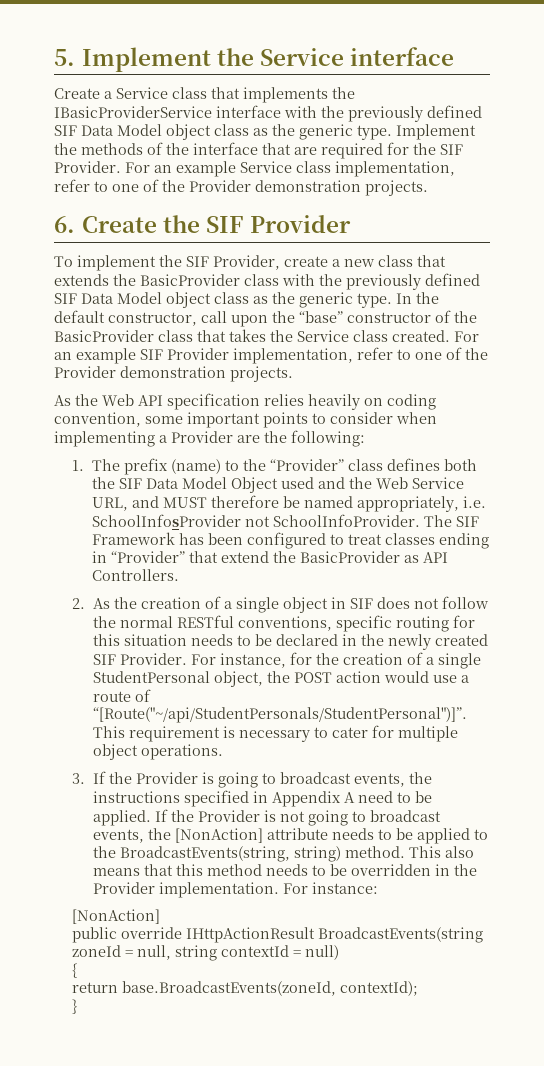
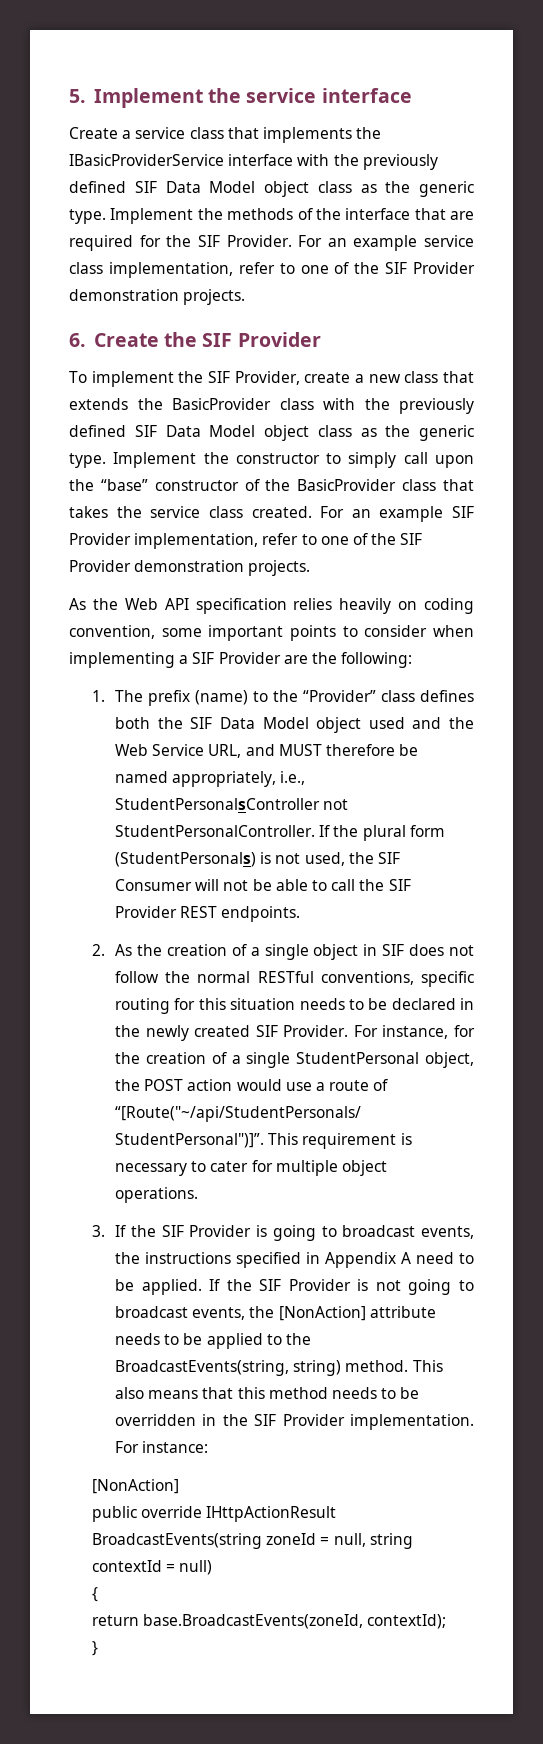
- 5. Implement the Service interface
+ 5. Implement the service interface
- Create a Service class that implements the IBasicProviderService interface with the previously defined SIF Data Model object class as the generic type.
+ Create a service class that implements the IBasicProviderService interface with the previously defined SIF Data Model object class as the generic type.
- For an example Service class implementation, refer to one of the Provider demonstration projects.
+ For an example service class implementation, refer to one of the SIF Provider demonstration projects.
- In the default constructor, call upon the “base” constructor of the BasicProvider class that takes the Service class created.
+ Implement the constructor to simply call upon the “base” constructor of the BasicProvider class that takes the service class created.
- For an example SIF Provider implementation, refer to one of the Provider demonstration projects.
+ For an example SIF Provider implementation, refer to one of the SIF Provider demonstration projects.
- As the Web API specification relies heavily on coding convention, some important points to consider when implementing a Provider are the following:
+ As the Web API specification relies heavily on coding convention, some important points to consider when implementing a SIF Provider are the following:
- 1. The prefix (name) to the “Provider” class defines both the SIF Data Model Object used and the Web Service URL, and MUST therefore be named appropriately, i.e. SchoolInfosProvider not SchoolInfoProvider. The SIF Framework has been configured to treat classes ending in “Provider” that extend the BasicProvider as API Controllers.
+ 1. The prefix (name) to the “Provider” class defines both the SIF Data Model object used and the Web Service URL, and MUST therefore be named appropriately, i.e., StudentPersonalsController not StudentPersonalController. If the plural form (StudentPersonals) is not used, the SIF Consumer will not be able to call the SIF Provider REST endpoints.
- 3. If the Provider is going to broadcast events, the instructions specified in Appendix A need to be applied.
+ 3. If the SIF Provider is going to broadcast events, the instructions specified in Appendix A need to be applied.
- If the Provider is not going to broadcast events, the [NonAction] attribute needs to be applied to the BroadcastEvents(string, string) method.
+ If the SIF Provider is not going to broadcast events, the [NonAction] attribute needs to be applied to the BroadcastEvents(string, string) method.
- This also means that this method needs to be overridden in the Provider implementation.
+ This also means that this method needs to be overridden in the SIF Provider implementation.

